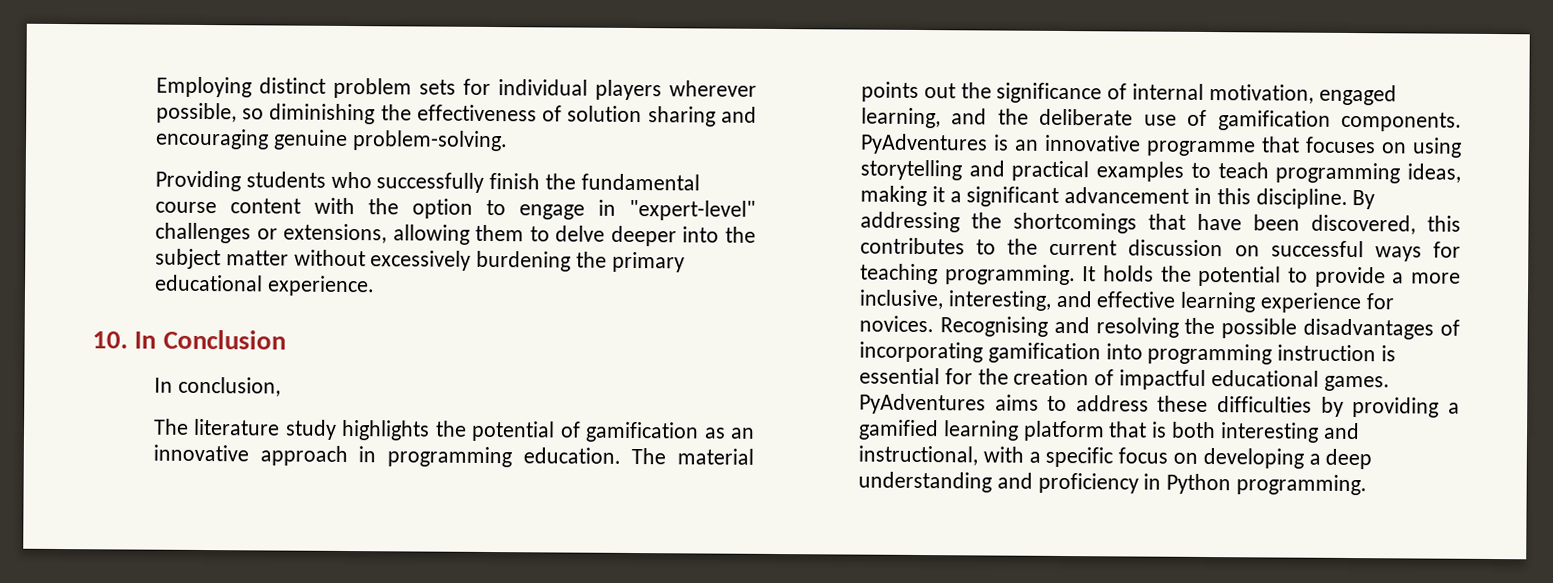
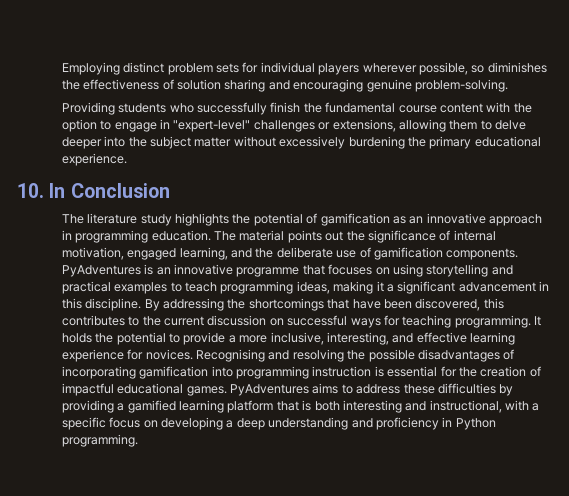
- Employing distinct problem sets for individual players wherever possible, so diminishing the effectiveness of solution sharing and encouraging genuine problem-solving.
+ Employing distinct problem sets for individual players wherever possible, so diminishes the effectiveness of solution sharing and encouraging genuine problem-solving.
- In conclusion,

